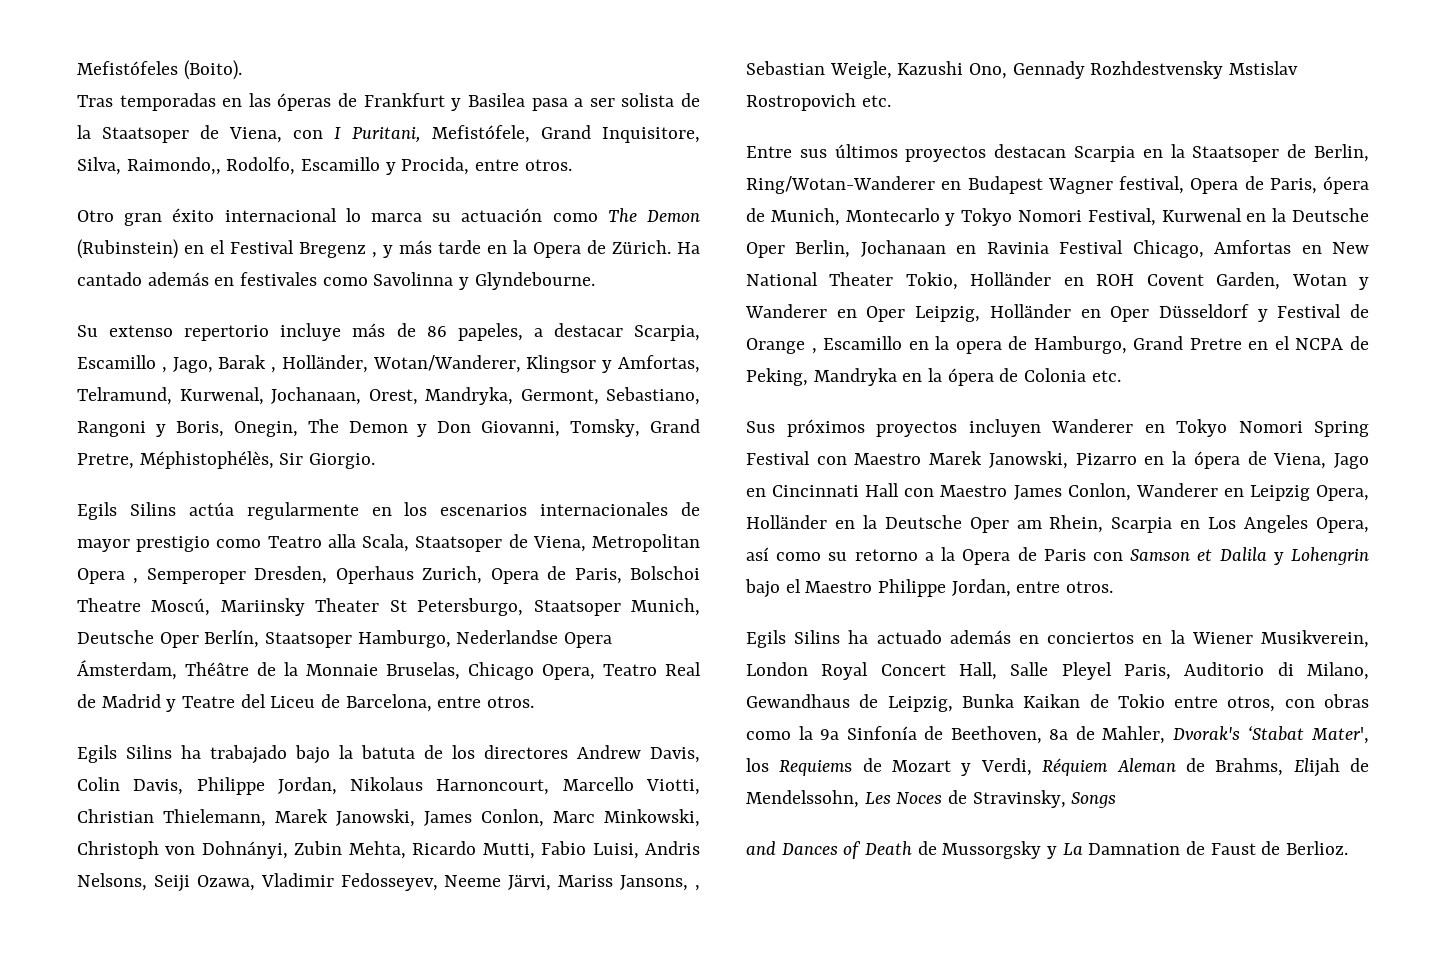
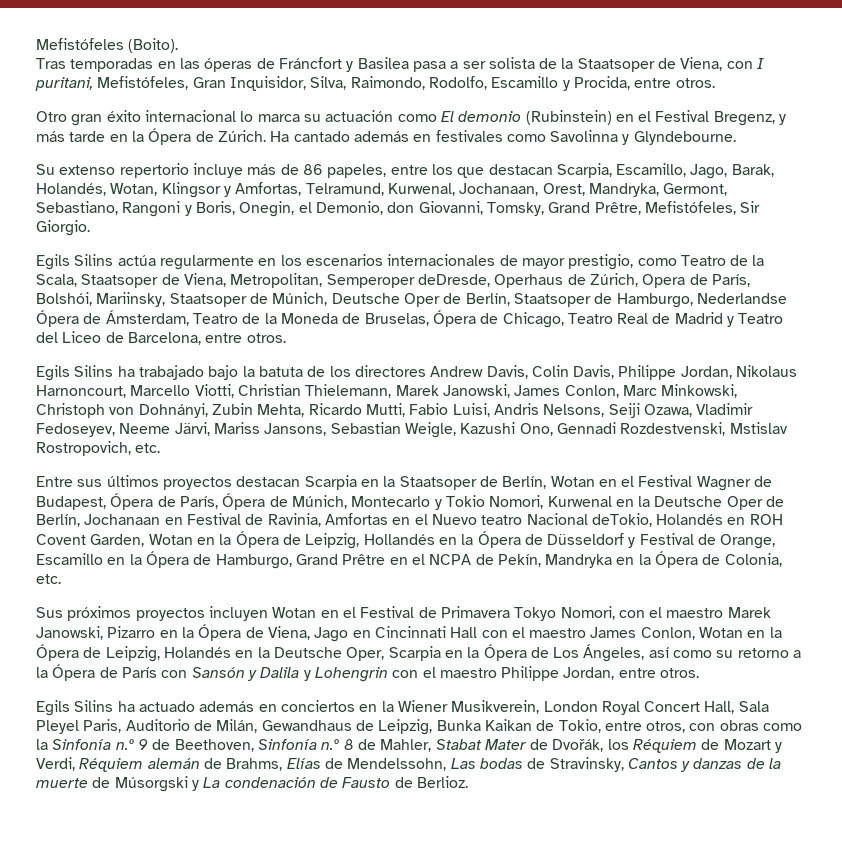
- Tras temporadas en las óperas de Frankfurt y Basilea pasa a ser solista de la Staatsoper de Viena, con I Puritani, Mefistófele, Grand Inquisitore, Silva, Raimondo,, Rodolfo, Escamillo y Procida, entre otros.
+ Tras temporadas en las óperas de Fráncfort y Basilea pasa a ser solista de la Staatsoper de Viena, con I puritani, Mefistófeles, Gran Inquisidor, Silva, Raimondo, Rodolfo, Escamillo y Procida, entre otros.
- Otro gran éxito internacional lo marca su actuación como The Demon (Rubinstein) en el Festival Bregenz , y más tarde en la Opera de Zürich.
+ Otro gran éxito internacional lo marca su actuación como El demonio (Rubinstein) en el Festival Bregenz, y más tarde en la Ópera de Zúrich.
- Su extenso repertorio incluye más de 86 papeles, a destacar Scarpia, Escamillo , Jago, Barak , Holländer, Wotan/Wanderer, Klingsor y Amfortas, Telramund, Kurwenal, Jochanaan, Orest, Mandryka, Germont, Sebastiano, Rangoni y Boris, Onegin, The Demon y Don Giovanni, Tomsky, Grand Pretre, Méphistophélès, Sir Giorgio.
+ Su extenso repertorio incluye más de 86 papeles, entre los que destacan Scarpia, Escamillo, Jago, Barak, Holandés, Wotan, Klingsor y Amfortas, Telramund, Kurwenal, Jochanaan, Orest, Mandryka, Germont, Sebastiano, Rangoni y Boris, Onegin, el Demonio, don Giovanni, Tomsky, Grand Prêtre, Mefistófeles, Sir Giorgio.
- Egils Silins actúa regularmente en los escenarios internacionales de mayor prestigio como Teatro alla Scala, Staatsoper de Viena, Metropolitan Opera , Semperoper Dresden, Operhaus Zurich, Opera de Paris, Bolschoi Theatre Moscú, Mariinsky Theater St Petersburgo, Staatsoper Munich, Deutsche Oper Berlín, Staatsoper Hamburgo, Nederlandse Opera Ámsterdam, Théâtre de la Monnaie Bruselas, Chicago Opera, Teatro Real de Madrid y Teatre del Liceu de Barcelona, entre otros.
+ Egils Silins actúa regularmente en los escenarios internacionales de mayor prestigio, como Teatro de la Scala, Staatsoper de Viena, Metropolitan, Semperoper deDresde, Operhaus de Zúrich, Opera de París, Bolshói, Mariinsky, Staatsoper de Múnich, Deutsche Oper de Berlín, Staatsoper de Hamburgo, Nederlandse Ópera de Ámsterdam, Teatro de la Moneda de Bruselas, Ópera de Chicago, Teatro Real de Madrid y Teatro del Liceo de Barcelona, entre otros.
- Egils Silins ha trabajado bajo la batuta de los directores Andrew Davis, Colin Davis, Philippe Jordan, Nikolaus Harnoncourt, Marcello Viotti, Christian Thielemann, Marek Janowski, James Conlon, Marc Minkowski, Christoph von Dohnányi, Zubin Mehta, Ricardo Mutti, Fabio Luisi, Andris Nelsons, Seiji Ozawa, Vladimir Fedosseyev, Neeme Järvi, Mariss Jansons, , Sebastian Weigle, Kazushi Ono, Gennady Rozhdestvensky Mstislav Rostropovich etc.
+ Egils Silins ha trabajado bajo la batuta de los directores Andrew Davis, Colin Davis, Philippe Jordan, Nikolaus Harnoncourt, Marcello Viotti, Christian Thielemann, Marek Janowski, James Conlon, Marc Minkowski, Christoph von Dohnányi, Zubin Mehta, Ricardo Mutti, Fabio Luisi, Andris Nelsons, Seiji Ozawa, Vladimir Fedoseyev, Neeme Järvi, Mariss Jansons, Sebastian Weigle, Kazushi Ono, Gennadi Rozdestvenski, Mstislav Rostropovich, etc.
- Entre sus últimos proyectos destacan Scarpia en la Staatsoper de Berlin, Ring/Wotan-Wanderer en Budapest Wagner festival, Opera de Paris, ópera de Munich, Montecarlo y Tokyo Nomori Festival, Kurwenal en la Deutsche Oper Berlin, Jochanaan en Ravinia Festival Chicago, Amfortas en New National Theater Tokio, Holländer en ROH Covent Garden, Wotan y Wanderer en Oper Leipzig, Holländer en Oper Düsseldorf y Festival de Orange , Escamillo en la opera de Hamburgo, Grand Pretre en el NCPA de Peking, Mandryka en la ópera de Colonia etc.
+ Entre sus últimos proyectos destacan Scarpia en la Staatsoper de Berlín, Wotan en el Festival Wagner de Budapest, Ópera de París, Ópera de Múnich, Montecarlo y Tokio Nomori, Kurwenal en la Deutsche Oper de Berlín, Jochanaan en Festival de Ravinia, Amfortas en el Nuevo teatro Nacional deTokio, Holandés en ROH Covent Garden, Wotan en la Ópera de Leipzig, Hollandés en la Ópera de Düsseldorf y Festival de Orange, Escamillo en la Ópera de Hamburgo, Grand Prêtre en el NCPA de Pekín, Mandryka en la Ópera de Colonia, etc.
- Sus próximos proyectos incluyen Wanderer en Tokyo Nomori Spring Festival con Maestro Marek Janowski, Pizarro en la ópera de Viena, Jago en Cincinnati Hall con Maestro James Conlon, Wanderer en Leipzig Opera, Holländer en la Deutsche Oper am Rhein, Scarpia en Los Angeles Opera, así como su retorno a la Opera de Paris con Samson et Dalila y Lohengrin bajo el Maestro Philippe Jordan, entre otros.
+ Sus próximos proyectos incluyen Wotan en el Festival de Primavera Tokyo Nomori, con el maestro Marek Janowski, Pizarro en la Ópera de Viena, Jago en Cincinnati Hall con el maestro James Conlon, Wotan en la Ópera de Leipzig, Holandés en la Deutsche Oper, Scarpia en la Ópera de Los Ángeles, así como su retorno a la Ópera de París con Sansón y Dalila y Lohengrin con el maestro Philippe Jordan, entre otros.
- Egils Silins ha actuado además en conciertos en la Wiener Musikverein, London Royal Concert Hall, Salle Pleyel Paris, Auditorio di Milano, Gewandhaus de Leipzig, Bunka Kaikan de Tokio entre otros, con obras como la 9a Sinfonía de Beethoven, 8a de Mahler, Dvorak's ‘Stabat Mater', los Requiems de Mozart y Verdi, Réquiem Aleman de Brahms, Elijah de Mendelssohn, Les Noces de Stravinsky, Songs
- and Dances of Death de Mussorgsky y La Damnation de Faust de Berlioz.
+ Egils Silins ha actuado además en conciertos en la Wiener Musikverein, London Royal Concert Hall, Sala Pleyel Paris, Auditorio de Milán, Gewandhaus de Leipzig, Bunka Kaikan de Tokio, entre otros, con obras como la Sinfonía n.º 9 de Beethoven, Sinfonía n.º 8 de Mahler, Stabat Mater de Dvořák, los Réquiem de Mozart y Verdi, Réquiem alemán de Brahms, Elías de Mendelssohn, Las bodas de Stravinsky, Cantos y danzas de la muerte de Músorgski y La condenación de Fausto de Berlioz.

